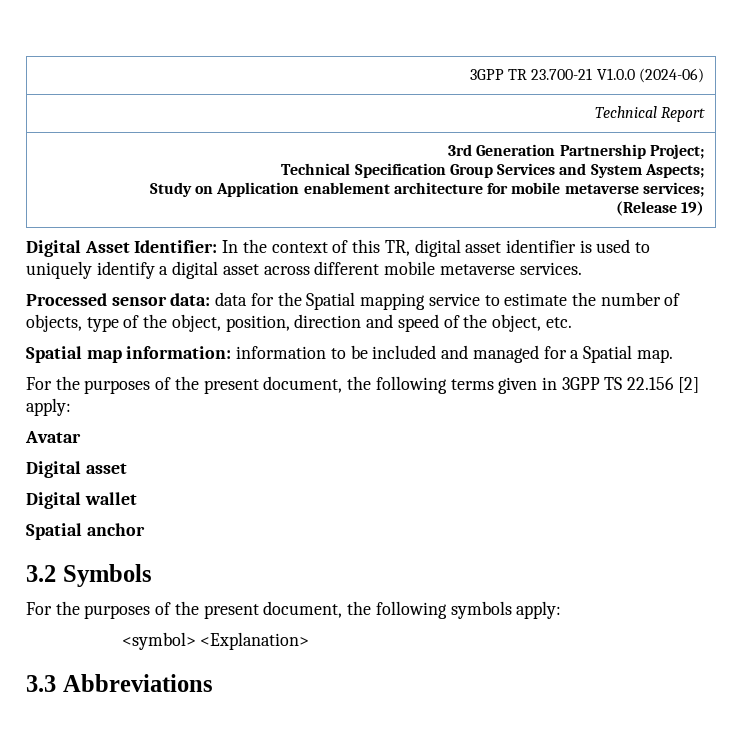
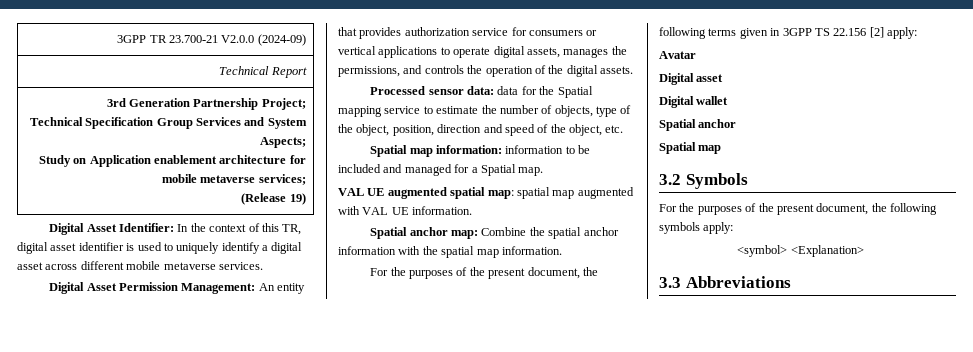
- 3GPP TR 23.700-21 V1.0.0 (2024-06)
+ 3GPP TR 23.700-21 V2.0.0 (2024-09)
+ Digital Asset Permission Management: An entity that provides authorization service for consumers or vertical applications to operate digital assets, manages the permissions, and controls the operation of the digital assets.
+ VAL UE augmented spatial map: spatial map augmented with VAL UE information.
+ Spatial anchor map: Combine the spatial anchor information with the spatial map information.
  Digital wallet
  Spatial anchor
+ Spatial map

